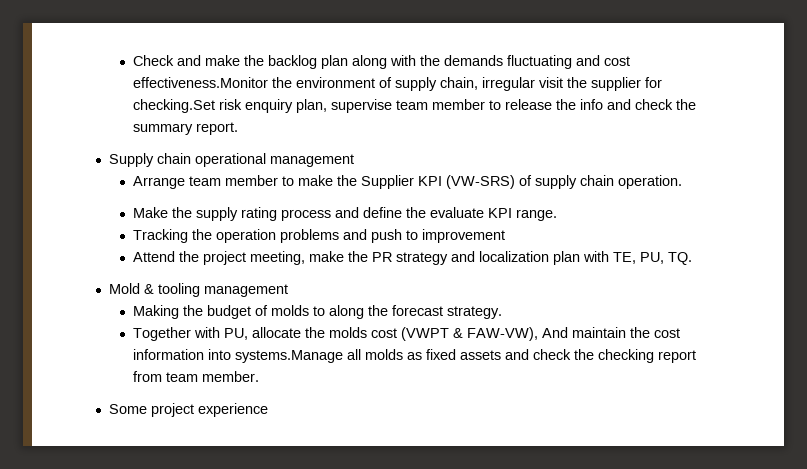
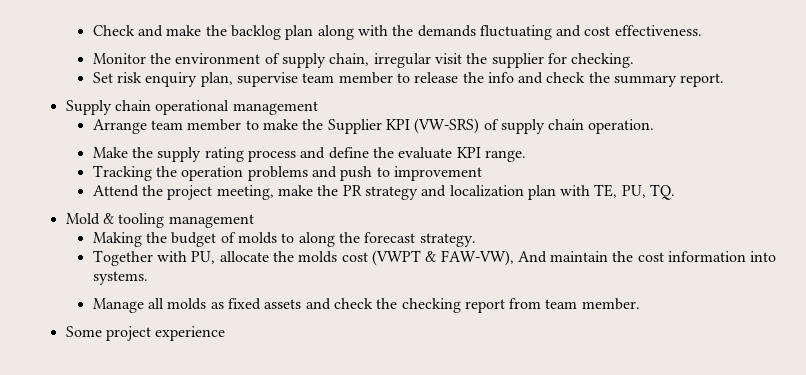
- Check and make the backlog plan along with the demands fluctuating and cost effectiveness.Monitor the environment of supply chain, irregular visit the supplier for checking.Set risk enquiry plan, supervise team member to release the info and check the summary report.
+ Check and make the backlog plan along with the demands fluctuating and cost effectiveness.
+ Monitor the environment of supply chain, irregular visit the supplier for checking.
+ Set risk enquiry plan, supervise team member to release the info and check the summary report.
- Together with PU, allocate the molds cost (VWPT & FAW-VW), And maintain the cost information into systems.Manage all molds as fixed assets and check the checking report from team member.
+ Together with PU, allocate the molds cost (VWPT & FAW-VW), And maintain the cost information into systems.
+ Manage all molds as fixed assets and check the checking report from team member.

